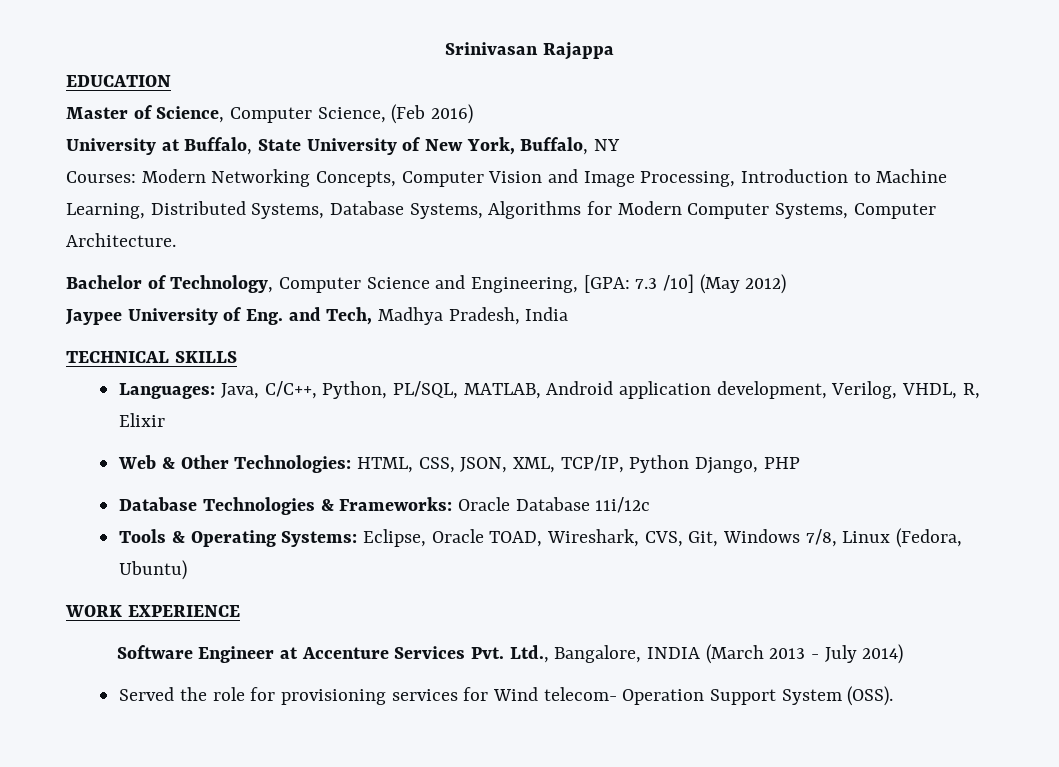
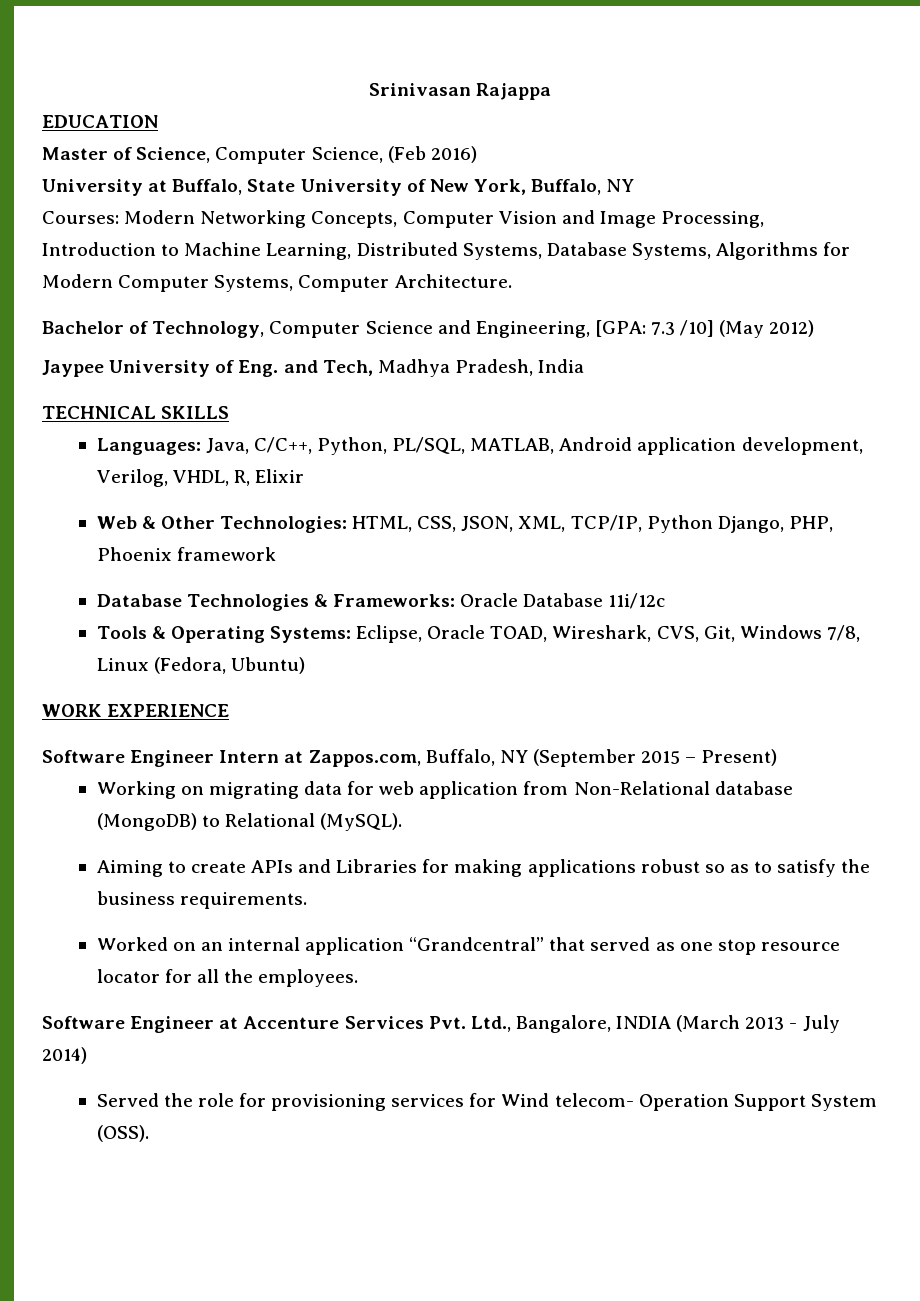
- Web & Other Technologies: HTML, CSS, JSON, XML, TCP/IP, Python Django, PHP
+ Web & Other Technologies: HTML, CSS, JSON, XML, TCP/IP, Python Django, PHP, Phoenix framework
+ Software Engineer Intern at Zappos.com, Buffalo, NY (September 2015 – Present)
+ Working on migrating data for web application from Non-Relational database (MongoDB) to Relational (MySQL).
+ Aiming to create APIs and Libraries for making applications robust so as to satisfy the business requirements.
+ Worked on an internal application “Grandcentral” that served as one stop resource locator for all the employees.

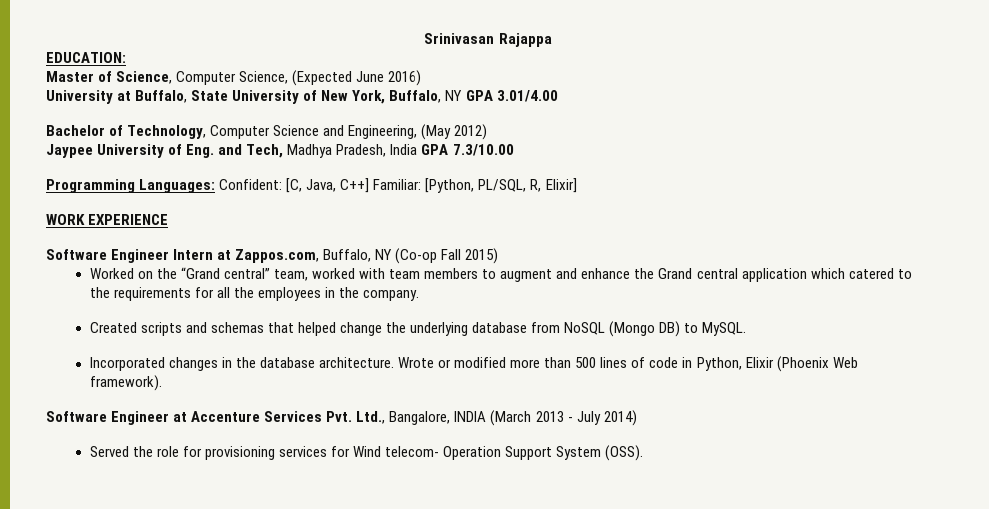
- EDUCATION
+ EDUCATION:
- Master of Science, Computer Science, (Feb 2016)
+ Master of Science, Computer Science, (Expected June 2016)
- University at Buffalo, State University of New York, Buffalo, NY
- Courses: Modern Networking Concepts, Computer Vision and Image Processing, Introduction to Machine Learning, Distributed Systems, Database Systems, Algorithms for Modern Computer Systems, Computer Architecture.
+ University at Buffalo, State University of New York, Buffalo, NY GPA 3.01/4.00
- Bachelor of Technology, Computer Science and Engineering, [GPA: 7.3 /10] (May 2012)
+ Bachelor of Technology, Computer Science and Engineering, (May 2012)
- Jaypee University of Eng. and Tech, Madhya Pradesh, India
- TECHNICAL SKILLS
- Languages: Java, C/C++, Python, PL/SQL, MATLAB, Android application development, Verilog, VHDL, R, Elixir
- Web & Other Technologies: HTML, CSS, JSON, XML, TCP/IP, Python Django, PHP, Phoenix framework
- Database Technologies & Frameworks: Oracle Database 11i/12c
- Tools & Operating Systems: Eclipse, Oracle TOAD, Wireshark, CVS, Git, Windows 7/8, Linux (Fedora, Ubuntu)
+ Jaypee University of Eng. and Tech, Madhya Pradesh, India GPA 7.3/10.00
+ Programming Languages: Confident: [C, Java, C++] Familiar: [Python, PL/SQL, R, Elixir]
- Software Engineer Intern at Zappos.com, Buffalo, NY (September 2015 – Present)
- Working on migrating data for web application from Non-Relational database (MongoDB) to Relational (MySQL).
- Aiming to create APIs and Libraries for making applications robust so as to satisfy the business requirements.
- Worked on an internal application “Grandcentral” that served as one stop resource locator for all the employees.
+ Software Engineer Intern at Zappos.com, Buffalo, NY (Co-op Fall 2015)
+ Worked on the “Grand central” team, worked with team members to augment and enhance the Grand central application which catered to the requirements for all the employees in the company.
+ Created scripts and schemas that helped change the underlying database from NoSQL (Mongo DB) to MySQL.
+ Incorporated changes in the database architecture. Wrote or modified more than 500 lines of code in Python, Elixir (Phoenix Web framework).

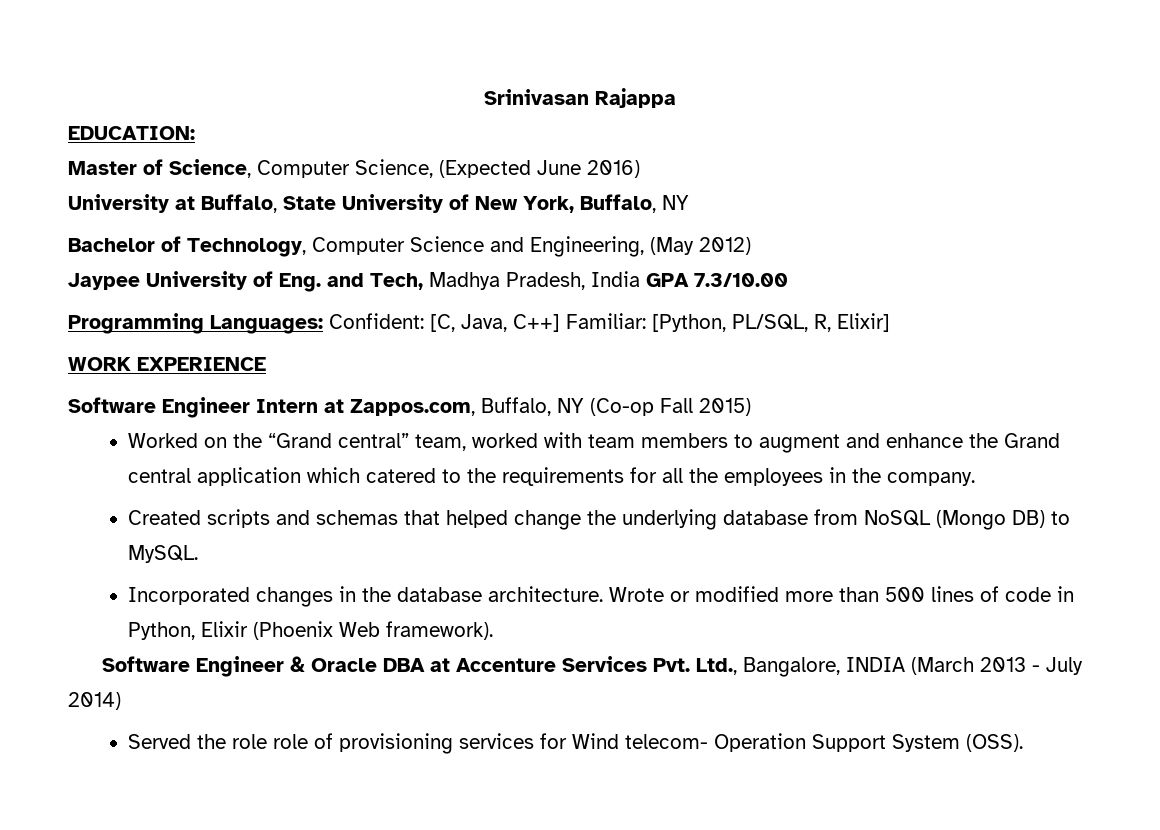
- University at Buffalo, State University of New York, Buffalo, NY GPA 3.01/4.00
+ University at Buffalo, State University of New York, Buffalo, NY
- Software Engineer at Accenture Services Pvt. Ltd., Bangalore, INDIA (March 2013 - July 2014)
+ Software Engineer & Oracle DBA at Accenture Services Pvt. Ltd., Bangalore, INDIA (March 2013 - July 2014)
- Served the role for provisioning services for Wind telecom- Operation Support System (OSS).
+ Served the role role of provisioning services for Wind telecom- Operation Support System (OSS).

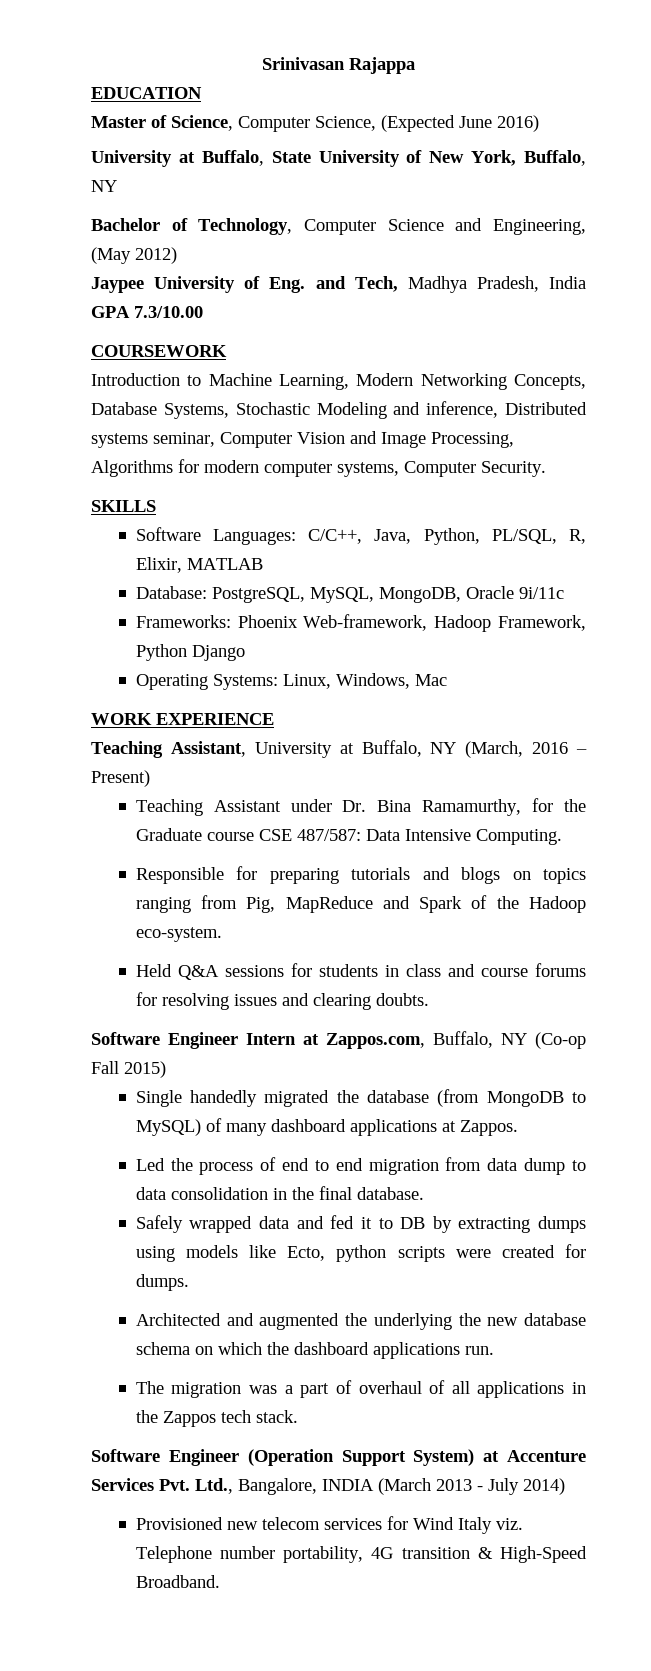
- EDUCATION:
+ EDUCATION
- Programming Languages: Confident: [C, Java, C++] Familiar: [Python, PL/SQL, R, Elixir]
+ COURSEWORK
+ Introduction to Machine Learning, Modern Networking Concepts, Database Systems, Stochastic Modeling and inference, Distributed systems seminar, Computer Vision and Image Processing, Algorithms for modern computer systems, Computer Security.
+ SKILLS
+ Software Languages: C/C++, Java, Python, PL/SQL, R, Elixir, MATLAB
+ Database: PostgreSQL, MySQL, MongoDB, Oracle 9i/11c
+ Frameworks: Phoenix Web-framework, Hadoop Framework, Python Django
+ Operating Systems: Linux, Windows, Mac
  WORK EXPERIENCE
+ Teaching Assistant, University at Buffalo, NY (March, 2016 – Present)
+ Teaching Assistant under Dr. Bina Ramamurthy, for the Graduate course CSE 487/587: Data Intensive Computing.
+ Responsible for preparing tutorials and blogs on topics ranging from Pig, MapReduce and Spark of the Hadoop eco-system.
+ Held Q&A sessions for students in class and course forums for resolving issues and clearing doubts.
- Worked on the “Grand central” team, worked with team members to augment and enhance the Grand central application which catered to the requirements for all the employees in the company.
- Created scripts and schemas that helped change the underlying database from NoSQL (Mongo DB) to MySQL.
- Incorporated changes in the database architecture. Wrote or modified more than 500 lines of code in Python, Elixir (Phoenix Web framework).
- Software Engineer & Oracle DBA at Accenture Services Pvt. Ltd., Bangalore, INDIA (March 2013 - July 2014)
+ Single handedly migrated the database (from MongoDB to MySQL) of many dashboard applications at Zappos.
+ Led the process of end to end migration from data dump to data consolidation in the final database.
+ Safely wrapped data and fed it to DB by extracting dumps using models like Ecto, python scripts were created for dumps.
+ Architected and augmented the underlying the new database schema on which the dashboard applications run.
+ The migration was a part of overhaul of all applications in the Zappos tech stack.
+ Software Engineer (Operation Support System) at Accenture Services Pvt. Ltd., Bangalore, INDIA (March 2013 - July 2014)
- Served the role role of provisioning services for Wind telecom- Operation Support System (OSS).
+ Provisioned new telecom services for Wind Italy viz. Telephone number portability, 4G transition & High-Speed Broadband.

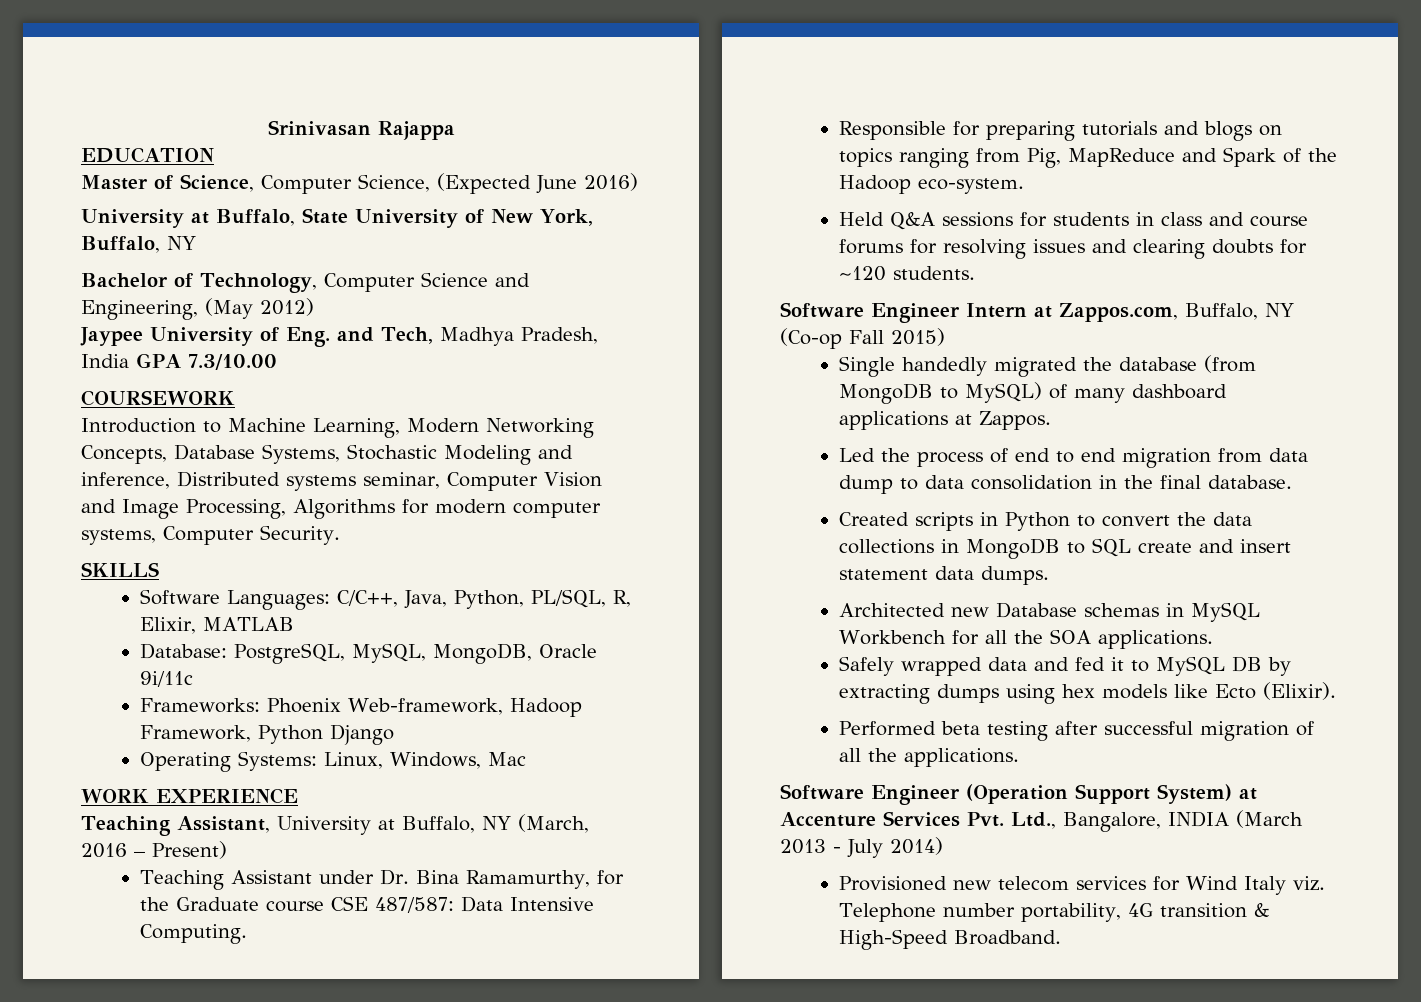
- Held Q&A sessions for students in class and course forums for resolving issues and clearing doubts.
+ Held Q&A sessions for students in class and course forums for resolving issues and clearing doubts for ~120 students.
+ Created scripts in Python to convert the data collections in MongoDB to SQL create and insert statement data dumps.
+ Architected new Database schemas in MySQL Workbench for all the SOA applications.
- Safely wrapped data and fed it to DB by extracting dumps using models like Ecto, python scripts were created for dumps.
- Architected and augmented the underlying the new database schema on which the dashboard applications run.
- The migration was a part of overhaul of all applications in the Zappos tech stack.
+ Safely wrapped data and fed it to MySQL DB by extracting dumps using hex models like Ecto (Elixir).
+ Performed beta testing after successful migration of all the applications.

